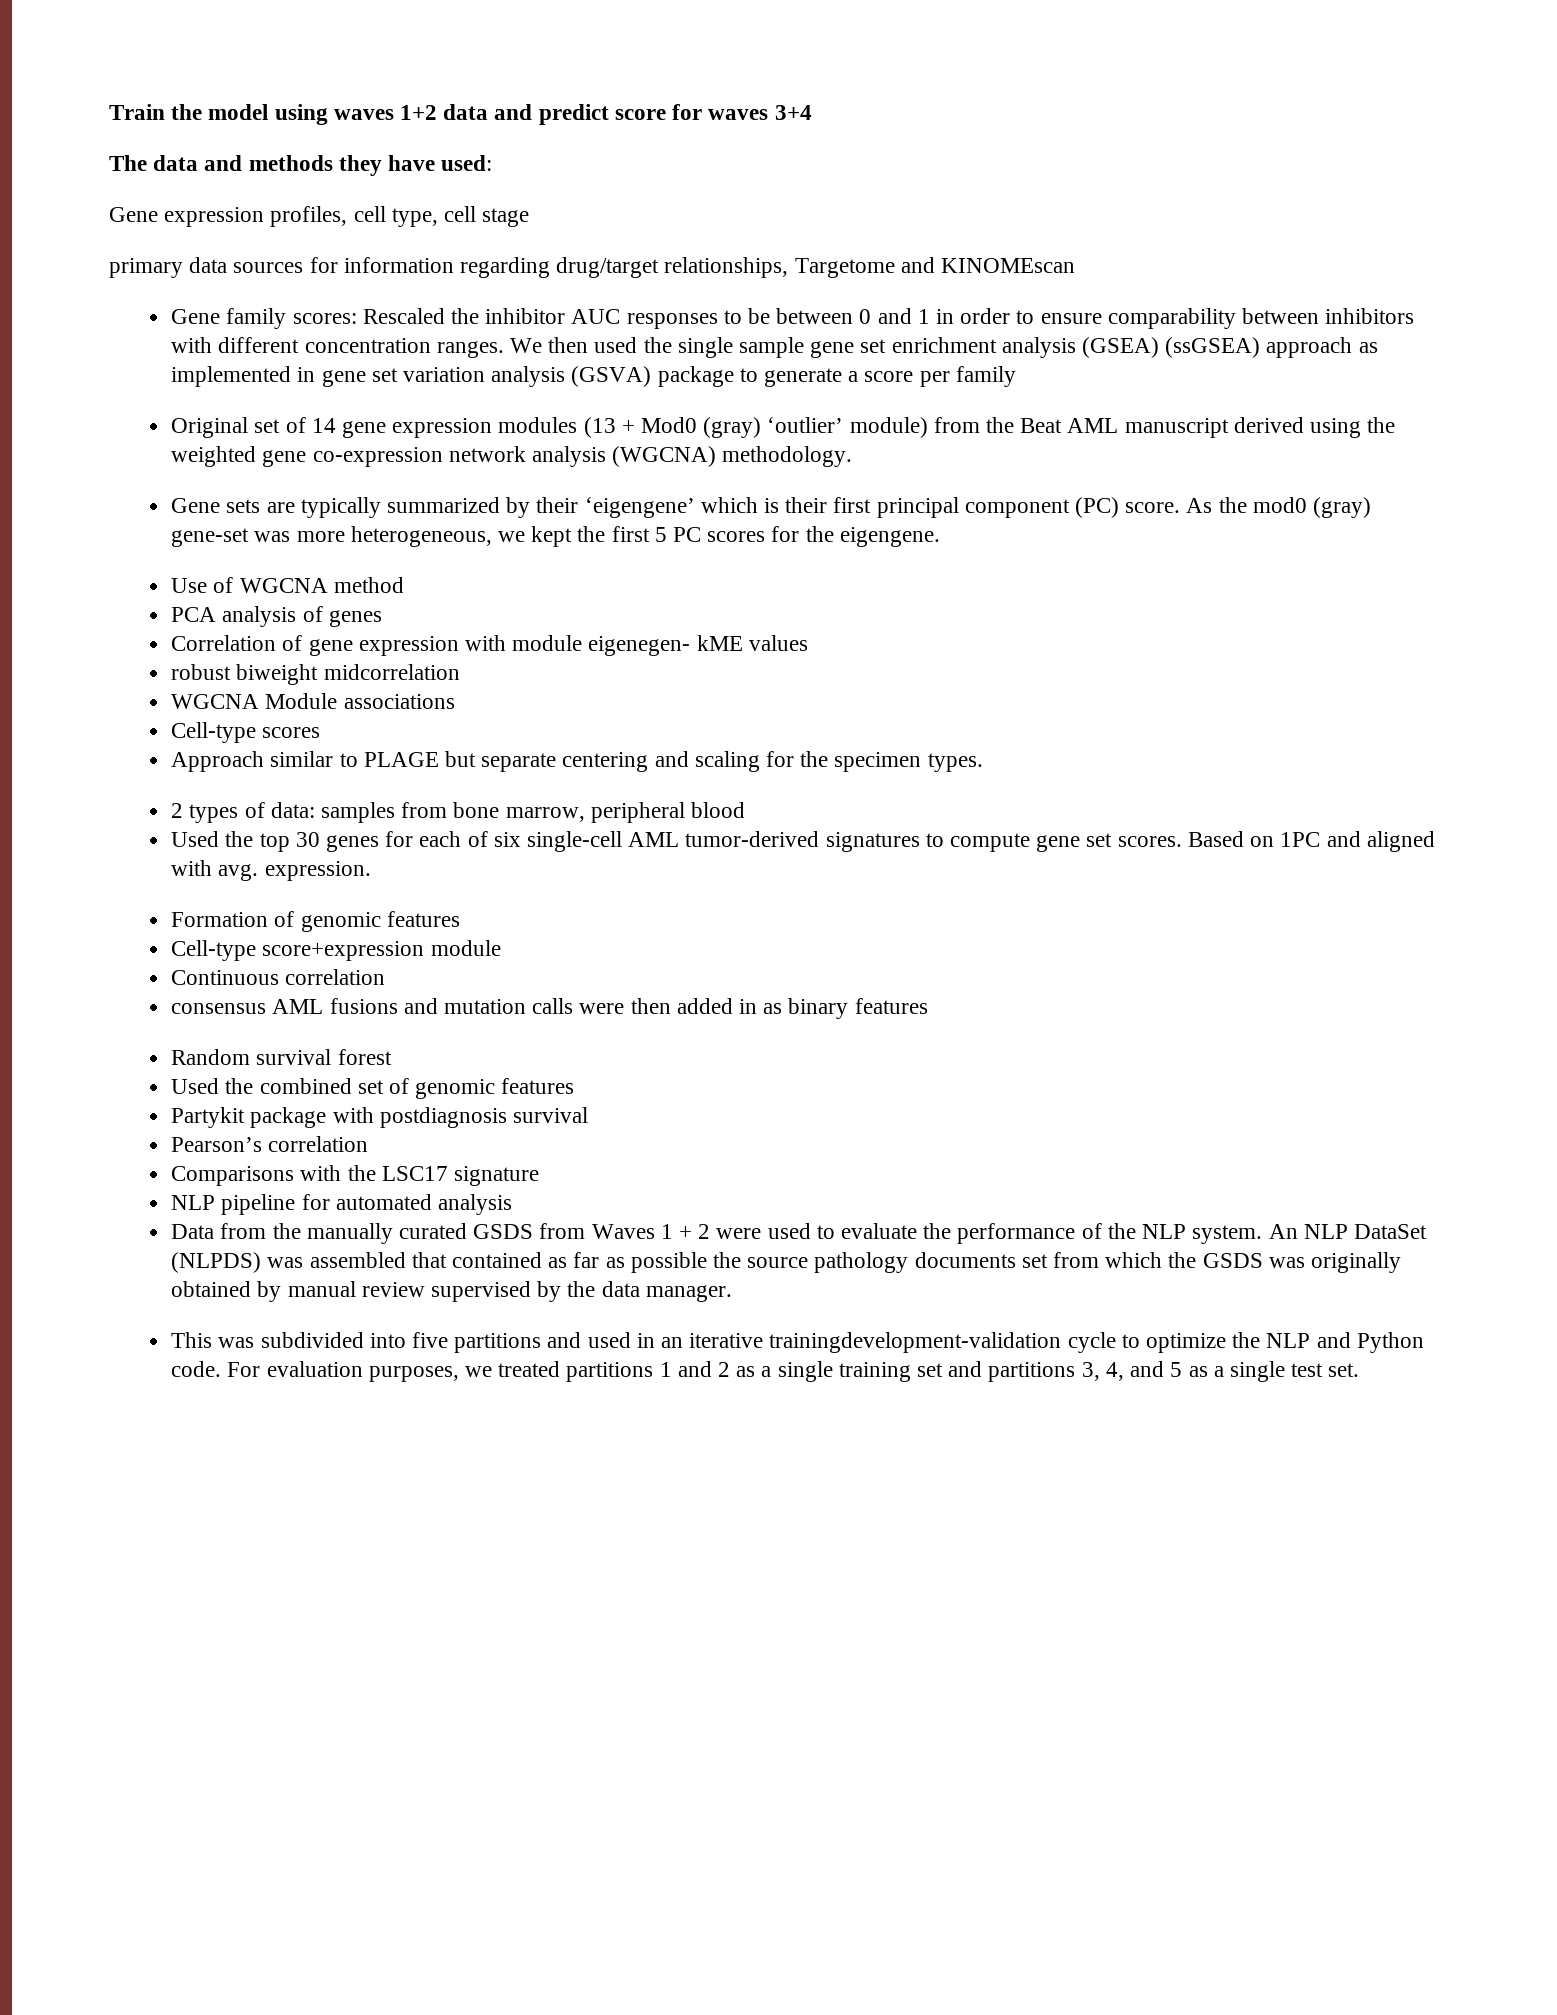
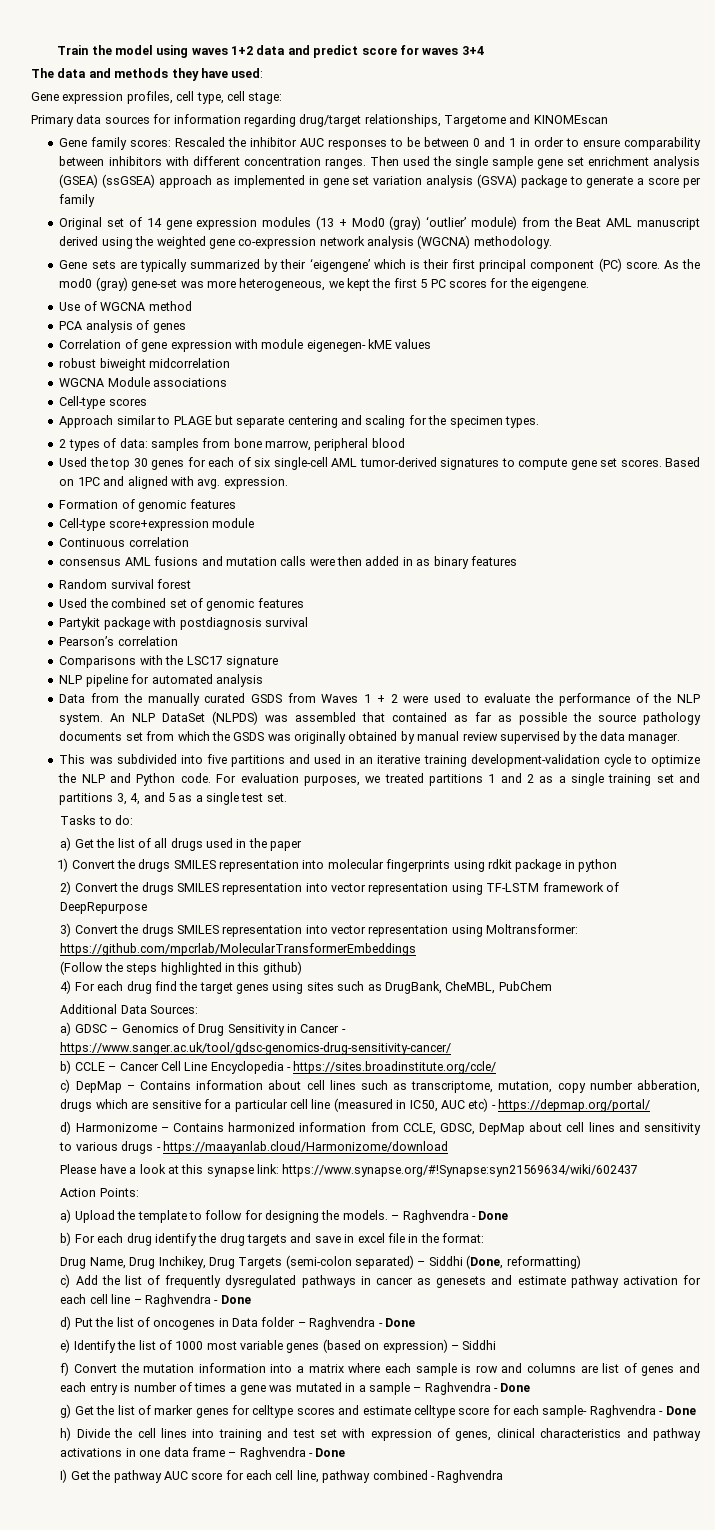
- Gene expression profiles, cell type, cell stage
- primary data sources for information regarding drug/target relationships, Targetome and KINOMEscan
+ Gene expression profiles, cell type, cell stage:
+ Primary data sources for information regarding drug/target relationships, Targetome and KINOMEscan
- We then used the single sample gene set enrichment analysis (GSEA) (ssGSEA) approach as implemented in gene set variation analysis (GSVA) package to generate a score per family
+ Then used the single sample gene set enrichment analysis (GSEA) (ssGSEA) approach as implemented in gene set variation analysis (GSVA) package to generate a score per family
- This was subdivided into five partitions and used in an iterative trainingdevelopment-validation cycle to optimize the NLP and Python code.
+ This was subdivided into five partitions and used in an iterative training development-validation cycle to optimize the NLP and Python code.
+ Tasks to do:
+ a) Get the list of all drugs used in the paper
+ 1) Convert the drugs SMILES representation into molecular fingerprints using rdkit package in python
+ 2) Convert the drugs SMILES representation into vector representation using TF-LSTM framework of DeepRepurpose
+ 3) Convert the drugs SMILES representation into vector representation using Moltransformer: https://github.com/mpcrlab/MolecularTransformerEmbeddings
+ (Follow the steps highlighted in this github)
+ 4) For each drug find the target genes using sites such as DrugBank, CheMBL, PubChem
+ Additional Data Sources:
+ a) GDSC – Genomics of Drug Sensitivity in Cancer - https://www.sanger.ac.uk/tool/gdsc-genomics-drug-sensitivity-cancer/
+ b) CCLE – Cancer Cell Line Encyclopedia - https://sites.broadinstitute.org/ccle/
+ c) DepMap – Contains information about cell lines such as transcriptome, mutation, copy number abberation, drugs which are sensitive for a particular cell line (measured in IC50, AUC etc) - https://depmap.org/portal/
+ d) Harmonizome – Contains harmonized information from CCLE, GDSC, DepMap about cell lines and sensitivity to various drugs - https://maayanlab.cloud/Harmonizome/download
+ Please have a look at this synapse link: https://www.synapse.org/#!Synapse:syn21569634/wiki/602437
+ Action Points:
+ a) Upload the template to follow for designing the models. – Raghvendra - Done
+ b) For each drug identify the drug targets and save in excel file in the format:
+ Drug Name, Drug Inchikey, Drug Targets (semi-colon separated) – Siddhi (Done, reformatting)
+ c) Add the list of frequently dysregulated pathways in cancer as genesets and estimate pathway activation for each cell line – Raghvendra - Done
+ d) Put the list of oncogenes in Data folder – Raghvendra - Done
+ e) Identify the list of 1000 most variable genes (based on expression) – Siddhi
+ f) Convert the mutation information into a matrix where each sample is row and columns are list of genes and each entry is number of times a gene was mutated in a sample – Raghvendra - Done
+ g) Get the list of marker genes for celltype scores and estimate celltype score for each sample- Raghvendra - Done
+ h) Divide the cell lines into training and test set with expression of genes, clinical characteristics and pathway activations in one data frame – Raghvendra - Done
+ I) Get the pathway AUC score for each cell line, pathway combined - Raghvendra

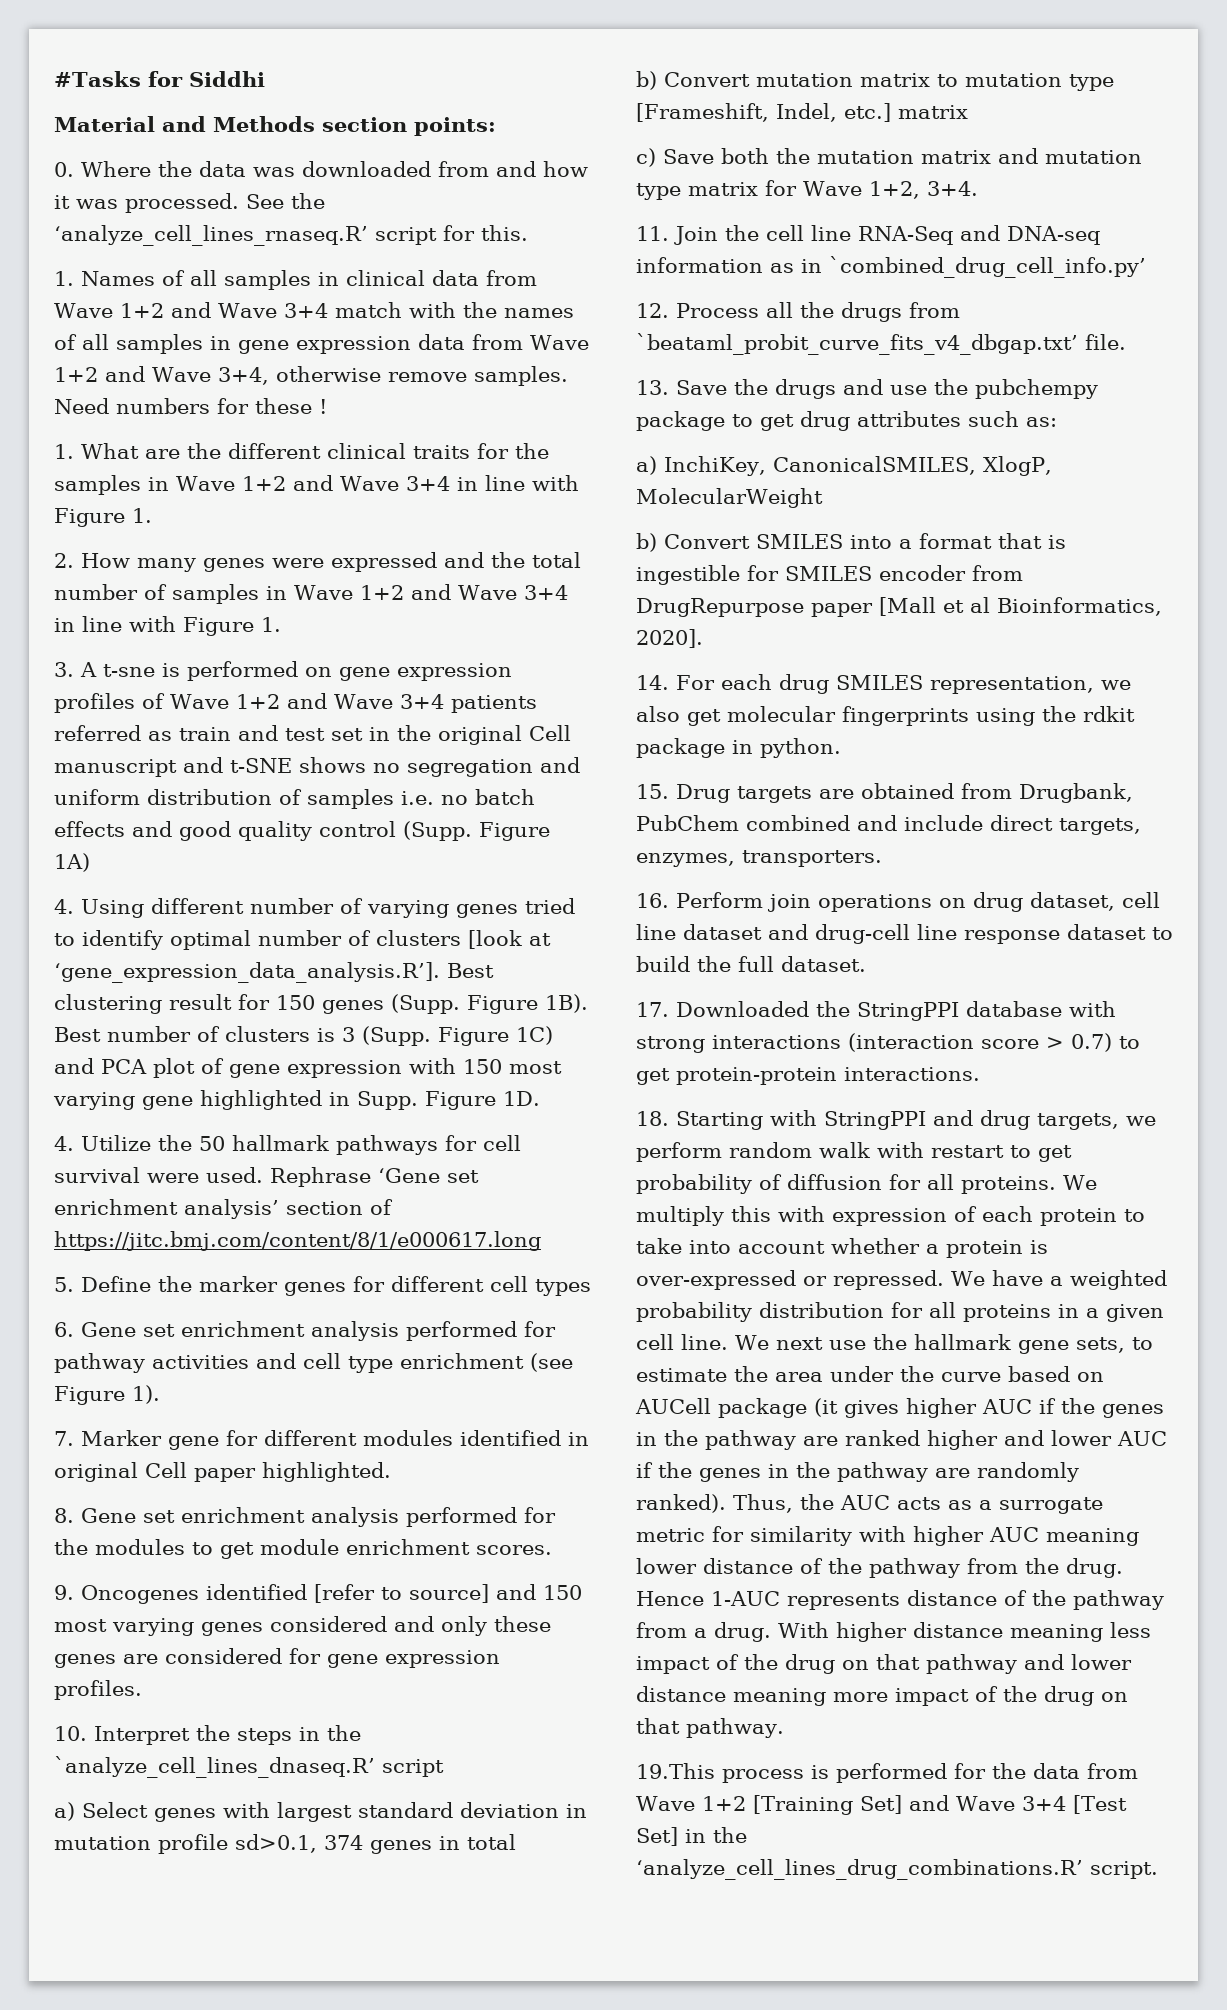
- Train the model using waves 1+2 data and predict score for waves 3+4
- The data and methods they have used:
- Gene expression profiles, cell type, cell stage:
- Primary data sources for information regarding drug/target relationships, Targetome and KINOMEscan
- Gene family scores: Rescaled the inhibitor AUC responses to be between 0 and 1 in order to ensure comparability between inhibitors with different concentration ranges. Then used the single sample gene set enrichment analysis (GSEA) (ssGSEA) approach as implemented in gene set variation analysis (GSVA) package to generate a score per family
- Original set of 14 gene expression modules (13 + Mod0 (gray) ‘outlier’ module) from the Beat AML manuscript derived using the weighted gene co-expression network analysis (WGCNA) methodology.
- Gene sets are typically summarized by their ‘eigengene’ which is their first principal component (PC) score. As the mod0 (gray) gene-set was more heterogeneous, we kept the first 5 PC scores for the eigengene.
- Use of WGCNA method
- PCA analysis of genes
- Correlation of gene expression with module eigenegen- kME values
- robust biweight midcorrelation
- WGCNA Module associations
- Cell-type scores
- Approach similar to PLAGE but separate centering and scaling for the specimen types.
- 2 types of data: samples from bone marrow, peripheral blood
- Used the top 30 genes for each of six single-cell AML tumor-derived signatures to compute gene set scores. Based on 1PC and aligned with avg. expression.
- Formation of genomic features
- Cell-type score+expression module
- Continuous correlation
- consensus AML fusions and mutation calls were then added in as binary features
- Random survival forest
- Used the combined set of genomic features
- Partykit package with postdiagnosis survival
- Pearson’s correlation
- Comparisons with the LSC17 signature
- NLP pipeline for automated analysis
- Data from the manually curated GSDS from Waves 1 + 2 were used to evaluate the performance of the NLP system. An NLP DataSet (NLPDS) was assembled that contained as far as possible the source pathology documents set from which the GSDS was originally obtained by manual review supervised by the data manager.
- This was subdivided into five partitions and used in an iterative training development-validation cycle to optimize the NLP and Python code. For evaluation purposes, we treated partitions 1 and 2 as a single training set and partitions 3, 4, and 5 as a single test set.
- Tasks to do:
- a) Get the list of all drugs used in the paper
- 1) Convert the drugs SMILES representation into molecular fingerprints using rdkit package in python
- 2) Convert the drugs SMILES representation into vector representation using TF-LSTM framework of DeepRepurpose
- 3) Convert the drugs SMILES representation into vector representation using Moltransformer: https://github.com/mpcrlab/MolecularTransformerEmbeddings
- (Follow the steps highlighted in this github)
- 4) For each drug find the target genes using sites such as DrugBank, CheMBL, PubChem
- Additional Data Sources:
- a) GDSC – Genomics of Drug Sensitivity in Cancer - https://www.sanger.ac.uk/tool/gdsc-genomics-drug-sensitivity-cancer/
- b) CCLE – Cancer Cell Line Encyclopedia - https://sites.broadinstitute.org/ccle/
- c) DepMap – Contains information about cell lines such as transcriptome, mutation, copy number abberation, drugs which are sensitive for a particular cell line (measured in IC50, AUC etc) - https://depmap.org/portal/
- d) Harmonizome – Contains harmonized information from CCLE, GDSC, DepMap about cell lines and sensitivity to various drugs - https://maayanlab.cloud/Harmonizome/download
- Please have a look at this synapse link: https://www.synapse.org/#!Synapse:syn21569634/wiki/602437
- Action Points:
- a) Upload the template to follow for designing the models. – Raghvendra - Done
- b) For each drug identify the drug targets and save in excel file in the format:
- Drug Name, Drug Inchikey, Drug Targets (semi-colon separated) – Siddhi (Done, reformatting)
- c) Add the list of frequently dysregulated pathways in cancer as genesets and estimate pathway activation for each cell line – Raghvendra - Done
- d) Put the list of oncogenes in Data folder – Raghvendra - Done
- e) Identify the list of 1000 most variable genes (based on expression) – Siddhi
- f) Convert the mutation information into a matrix where each sample is row and columns are list of genes and each entry is number of times a gene was mutated in a sample – Raghvendra - Done
- g) Get the list of marker genes for celltype scores and estimate celltype score for each sample- Raghvendra - Done
- h) Divide the cell lines into training and test set with expression of genes, clinical characteristics and pathway activations in one data frame – Raghvendra - Done
- I) Get the pathway AUC score for each cell line, pathway combined - Raghvendra
+ #Tasks for Siddhi
+ Material and Methods section points:
+ 0. Where the data was downloaded from and how it was processed. See the ‘analyze_cell_lines_rnaseq.R’ script for this.
+ 1. Names of all samples in clinical data from Wave 1+2 and Wave 3+4 match with the names of all samples in gene expression data from Wave 1+2 and Wave 3+4, otherwise remove samples. Need numbers for these !
+ 1. What are the different clinical traits for the samples in Wave 1+2 and Wave 3+4 in line with Figure 1.
+ 2. How many genes were expressed and the total number of samples in Wave 1+2 and Wave 3+4 in line with Figure 1.
+ 3. A t-sne is performed on gene expression profiles of Wave 1+2 and Wave 3+4 patients referred as train and test set in the original Cell manuscript and t-SNE shows no segregation and uniform distribution of samples i.e. no batch effects and good quality control (Supp. Figure 1A)
+ 4. Using different number of varying genes tried to identify optimal number of clusters [look at ‘gene_expression_data_analysis.R’]. Best clustering result for 150 genes (Supp. Figure 1B). Best number of clusters is 3 (Supp. Figure 1C) and PCA plot of gene expression with 150 most varying gene highlighted in Supp. Figure 1D.
+ 4. Utilize the 50 hallmark pathways for cell survival were used. Rephrase ‘Gene set enrichment analysis’ section of https://jitc.bmj.com/content/8/1/e000617.long
+ 5. Define the marker genes for different cell types
+ 6. Gene set enrichment analysis performed for pathway activities and cell type enrichment (see Figure 1).
+ 7. Marker gene for different modules identified in original Cell paper highlighted.
+ 8. Gene set enrichment analysis performed for the modules to get module enrichment scores.
+ 9. Oncogenes identified [refer to source] and 150 most varying genes considered and only these genes are considered for gene expression profiles.
+ 10. Interpret the steps in the `analyze_cell_lines_dnaseq.R’ script
+ a) Select genes with largest standard deviation in mutation profile sd>0.1, 374 genes in total
+ b) Convert mutation matrix to mutation type [Frameshift, Indel, etc.] matrix
+ c) Save both the mutation matrix and mutation type matrix for Wave 1+2, 3+4.
+ 11. Join the cell line RNA-Seq and DNA-seq information as in `combined_drug_cell_info.py’
+ 12. Process all the drugs from `beataml_probit_curve_fits_v4_dbgap.txt’ file.
+ 13. Save the drugs and use the pubchempy package to get drug attributes such as:
+ a) InchiKey, CanonicalSMILES, XlogP, MolecularWeight
+ b) Convert SMILES into a format that is ingestible for SMILES encoder from DrugRepurpose paper [Mall et al Bioinformatics, 2020].
+ 14. For each drug SMILES representation, we also get molecular fingerprints using the rdkit package in python.
+ 15. Drug targets are obtained from Drugbank, PubChem combined and include direct targets, enzymes, transporters.
+ 16. Perform join operations on drug dataset, cell line dataset and drug-cell line response dataset to build the full dataset.
+ 17. Downloaded the StringPPI database with strong interactions (interaction score > 0.7) to get protein-protein interactions.
+ 18. Starting with StringPPI and drug targets, we perform random walk with restart to get probability of diffusion for all proteins. We multiply this with expression of each protein to take into account whether a protein is over-expressed or repressed. We have a weighted probability distribution for all proteins in a given cell line. We next use the hallmark gene sets, to estimate the area under the curve based on AUCell package (it gives higher AUC if the genes in the pathway are ranked higher and lower AUC if the genes in the pathway are randomly ranked). Thus, the AUC acts as a surrogate metric for similarity with higher AUC meaning lower distance of the pathway from the drug. Hence 1-AUC represents distance of the pathway from a drug. With higher distance meaning less impact of the drug on that pathway and lower distance meaning more impact of the drug on that pathway.
+ 19.This process is performed for the data from Wave 1+2 [Training Set] and Wave 3+4 [Test Set] in the ‘analyze_cell_lines_drug_combinations.R’ script.

